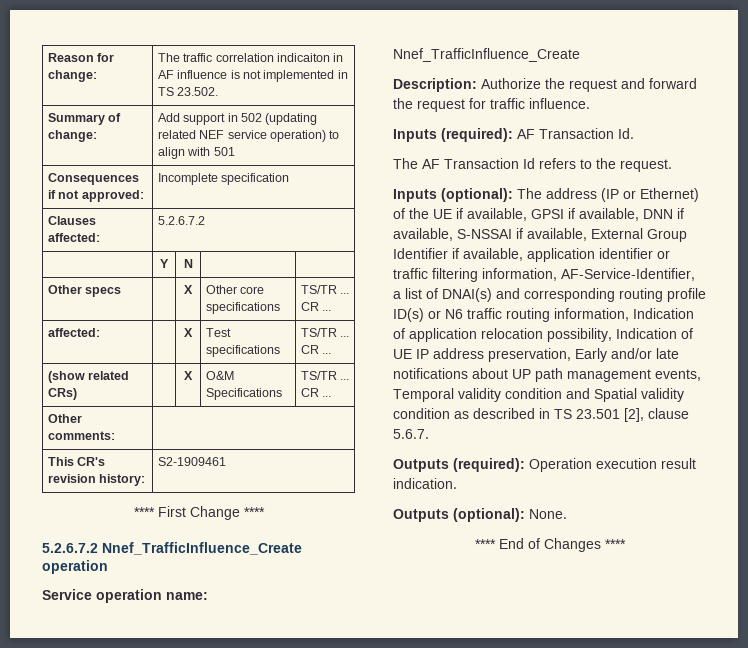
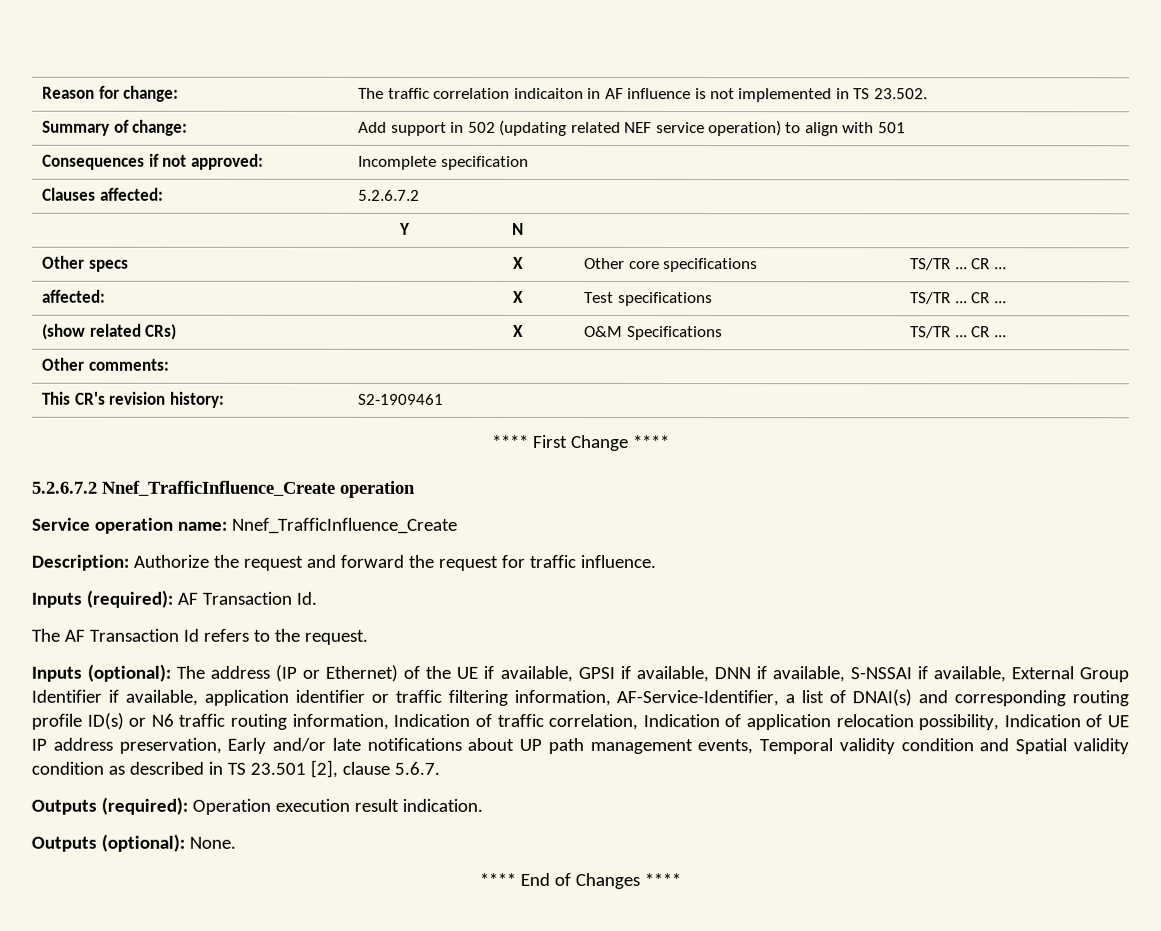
- The address (IP or Ethernet) of the UE if available, GPSI if available, DNN if available, S-NSSAI if available, External Group Identifier if available, application identifier or traffic filtering information, AF-Service-Identifier, a list of DNAI(s) and corresponding routing profile ID(s) or N6 traffic routing information, Indication of application relocation possibility, Indication of UE IP address preservation, Early and/or late notifications about UP path management events, Temporal validity condition and Spatial validity condition as described in TS 23.501 [2], clause 5.6.7.
+ The address (IP or Ethernet) of the UE if available, GPSI if available, DNN if available, S-NSSAI if available, External Group Identifier if available, application identifier or traffic filtering information, AF-Service-Identifier, a list of DNAI(s) and corresponding routing profile ID(s) or N6 traffic routing information, Indication of traffic correlation, Indication of application relocation possibility, Indication of UE IP address preservation, Early and/or late notifications about UP path management events, Temporal validity condition and Spatial validity condition as described in TS 23.501 [2], clause 5.6.7.

